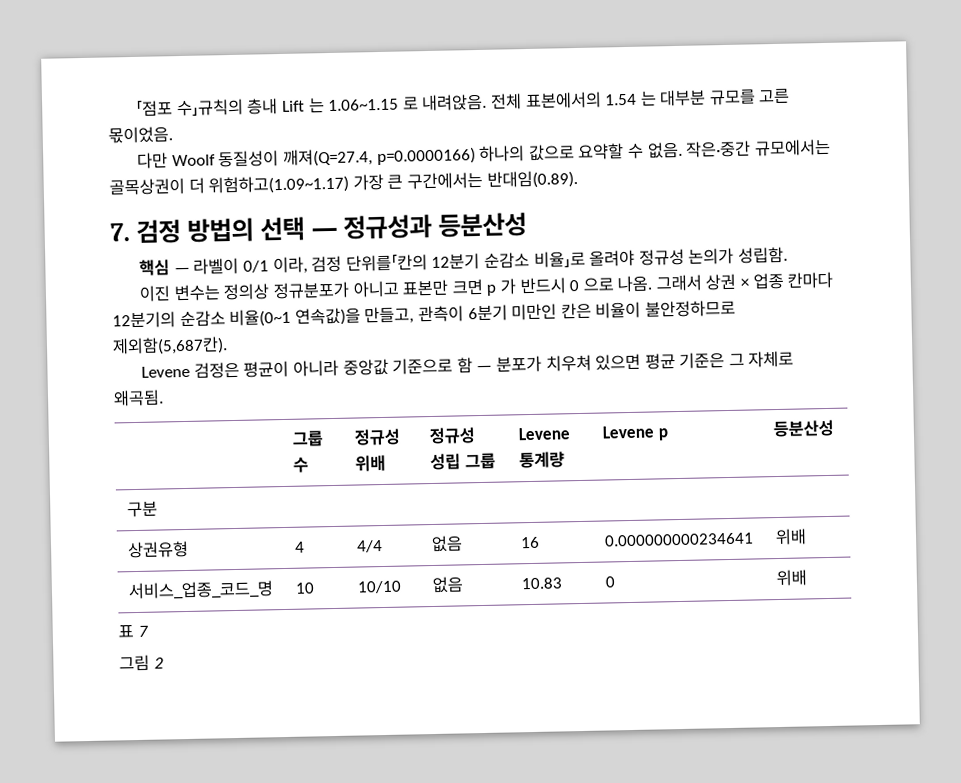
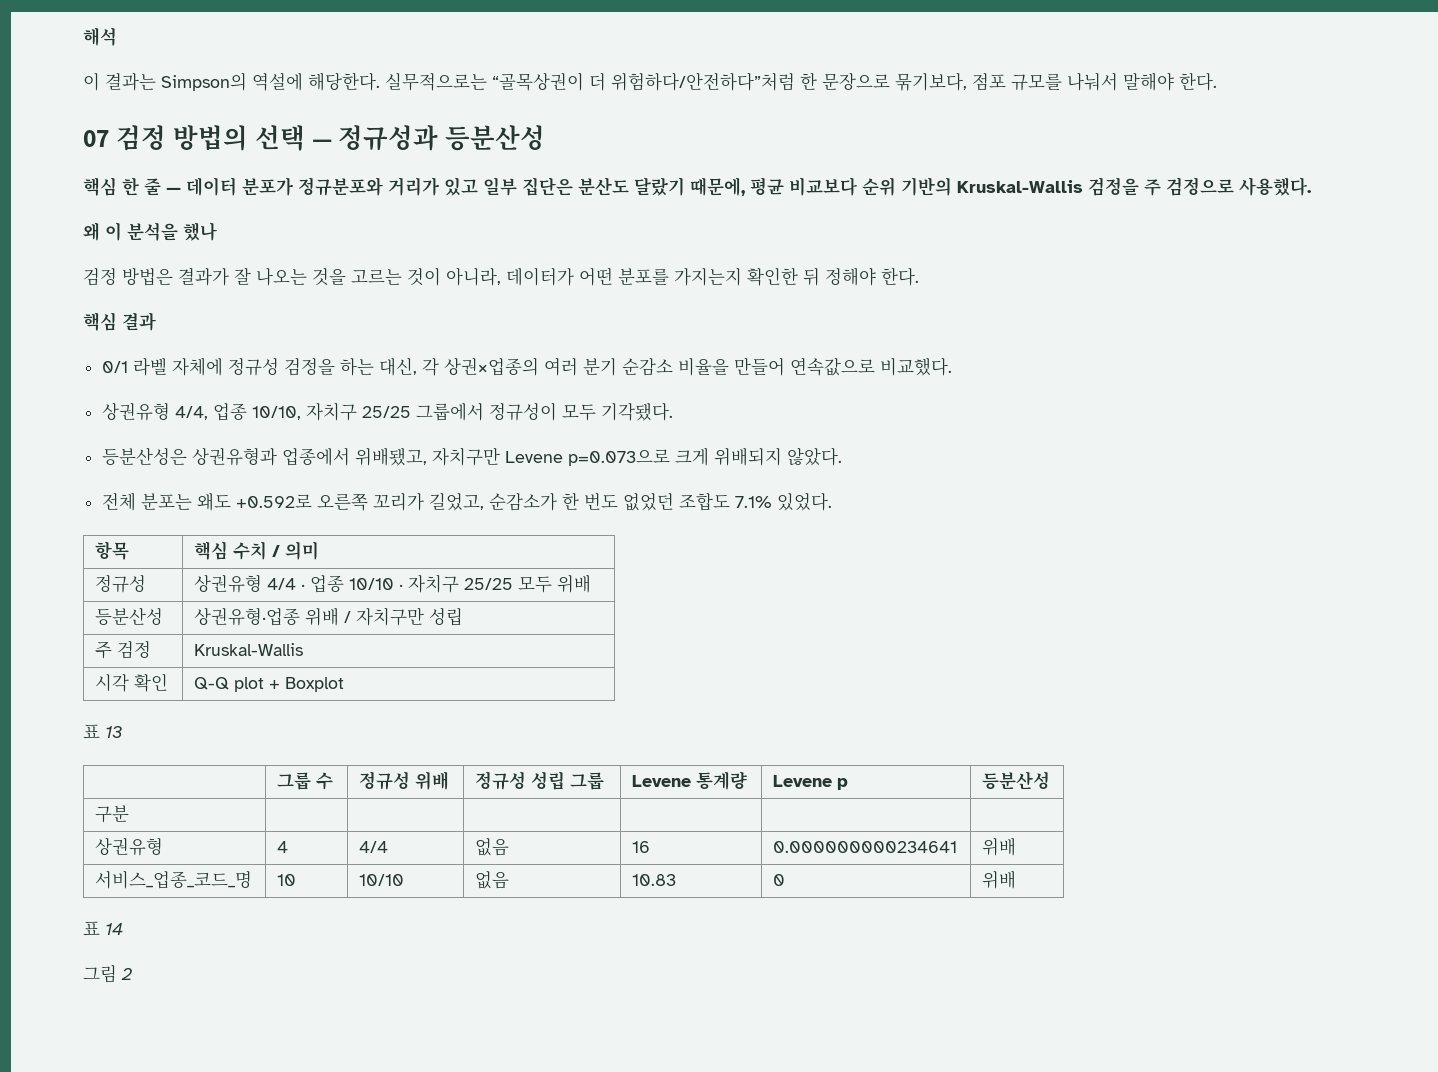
- 「점포 수」규칙의 층내 Lift 는 1.06~1.15 로 내려앉음. 전체 표본에서의 1.54 는 대부분 규모를 고른 몫이었음.
- 다만 Woolf 동질성이 깨져(Q=27.4, p=0.0000166) 하나의 값으로 요약할 수 없음. 작은·중간 규모에서는 골목상권이 더 위험하고(1.09~1.17) 가장 큰 구간에서는 반대임(0.89).
- 7. 검정 방법의 선택 — 정규성과 등분산성
+ 해석
+ 이 결과는 Simpson의 역설에 해당한다. 실무적으로는 “골목상권이 더 위험하다/안전하다”처럼 한 문장으로 묶기보다, 점포 규모를 나눠서 말해야 한다.
+ 07 검정 방법의 선택 — 정규성과 등분산성
- 핵심 — 라벨이 0/1 이라, 검정 단위를「칸의 12분기 순감소 비율」로 올려야 정규성 논의가 성립함.
- 이진 변수는 정의상 정규분포가 아니고 표본만 크면 p 가 반드시 0 으로 나옴. 그래서 상권 × 업종 칸마다 12분기의 순감소 비율(0~1 연속값)을 만들고, 관측이 6분기 미만인 칸은 비율이 불안정하므로 제외함(5,687칸).
- Levene 검정은 평균이 아니라 중앙값 기준으로 함 — 분포가 치우쳐 있으면 평균 기준은 그 자체로 왜곡됨.
+ 핵심 한 줄 — 데이터 분포가 정규분포와 거리가 있고 일부 집단은 분산도 달랐기 때문에, 평균 비교보다 순위 기반의 Kruskal-Wallis 검정을 주 검정으로 사용했다.
+ 왜 이 분석을 했나
+ 검정 방법은 결과가 잘 나오는 것을 고르는 것이 아니라, 데이터가 어떤 분포를 가지는지 확인한 뒤 정해야 한다.
+ 핵심 결과
+ 0/1 라벨 자체에 정규성 검정을 하는 대신, 각 상권×업종의 여러 분기 순감소 비율을 만들어 연속값으로 비교했다.
+ 상권유형 4/4, 업종 10/10, 자치구 25/25 그룹에서 정규성이 모두 기각됐다.
+ 등분산성은 상권유형과 업종에서 위배됐고, 자치구만 Levene p=0.073으로 크게 위배되지 않았다.
+ 전체 분포는 왜도 +0.592로 오른쪽 꼬리가 길었고, 순감소가 한 번도 없었던 조합도 7.1% 있었다.
+ 항목 | 핵심 수치 / 의미
+ 정규성 | 상권유형 4/4 · 업종 10/10 · 자치구 25/25 모두 위배
+ 등분산성 | 상권유형·업종 위배 / 자치구만 성립
+ 주 검정 | Kruskal-Wallis
+ 시각 확인 | Q-Q plot + Boxplot
+ 표 13
- 표 7
+ 표 14

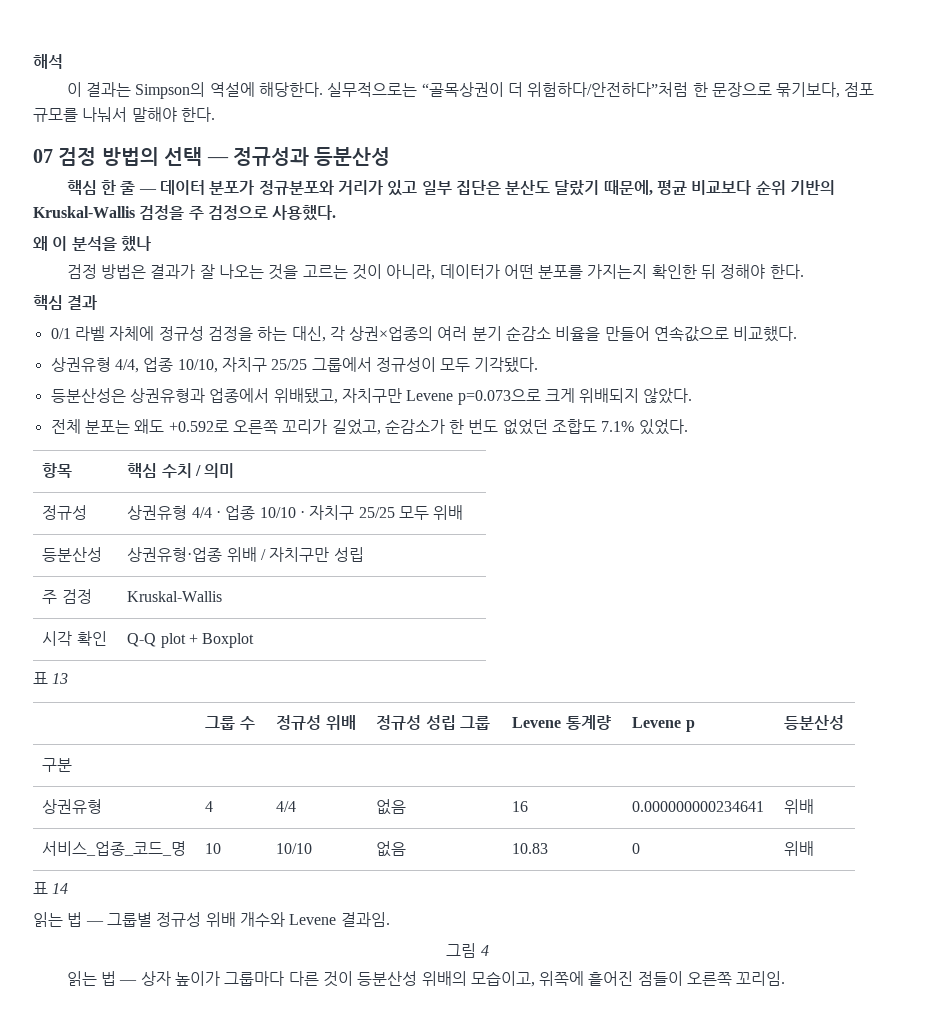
- 그림 2
+ 읽는 법 — 그룹별 정규성 위배 개수와 Levene 결과임.
+ 그림 4
+ 읽는 법 — 상자 높이가 그룹마다 다른 것이 등분산성 위배의 모습이고, 위쪽에 흩어진 점들이 오른쪽 꼬리임.

